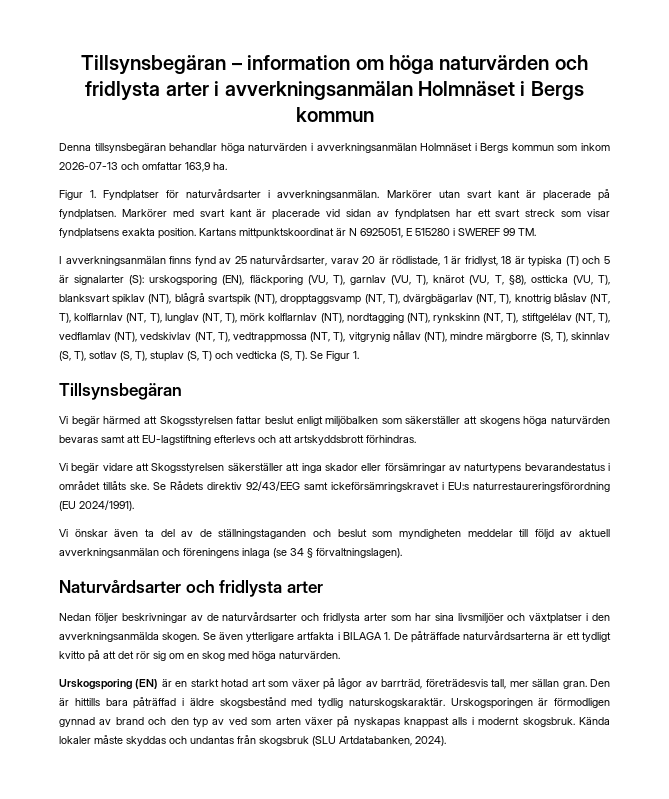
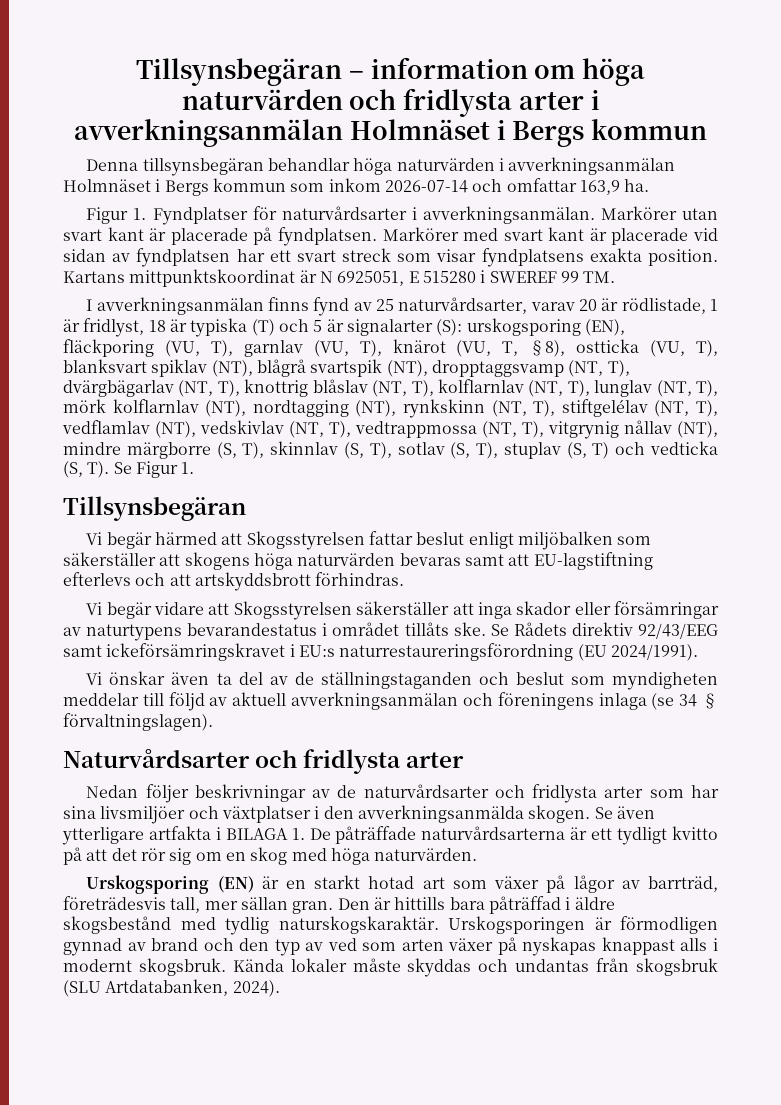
- Denna tillsynsbegäran behandlar höga naturvärden i avverkningsanmälan Holmnäset i Bergs kommun som inkom 2026-07-13 och omfattar 163,9 ha.
+ Denna tillsynsbegäran behandlar höga naturvärden i avverkningsanmälan Holmnäset i Bergs kommun som inkom 2026-07-14 och omfattar 163,9 ha.

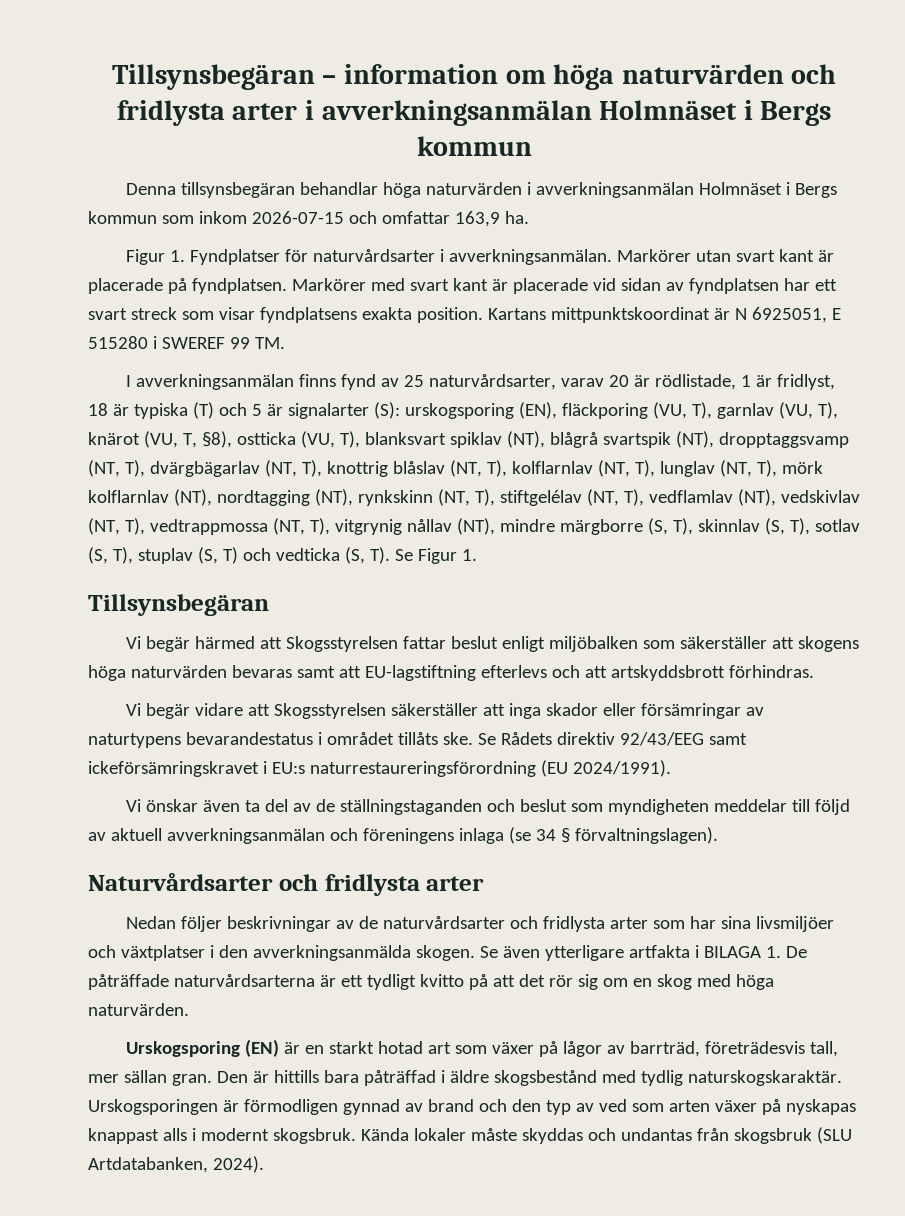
- Denna tillsynsbegäran behandlar höga naturvärden i avverkningsanmälan Holmnäset i Bergs kommun som inkom 2026-07-14 och omfattar 163,9 ha.
+ Denna tillsynsbegäran behandlar höga naturvärden i avverkningsanmälan Holmnäset i Bergs kommun som inkom 2026-07-15 och omfattar 163,9 ha.

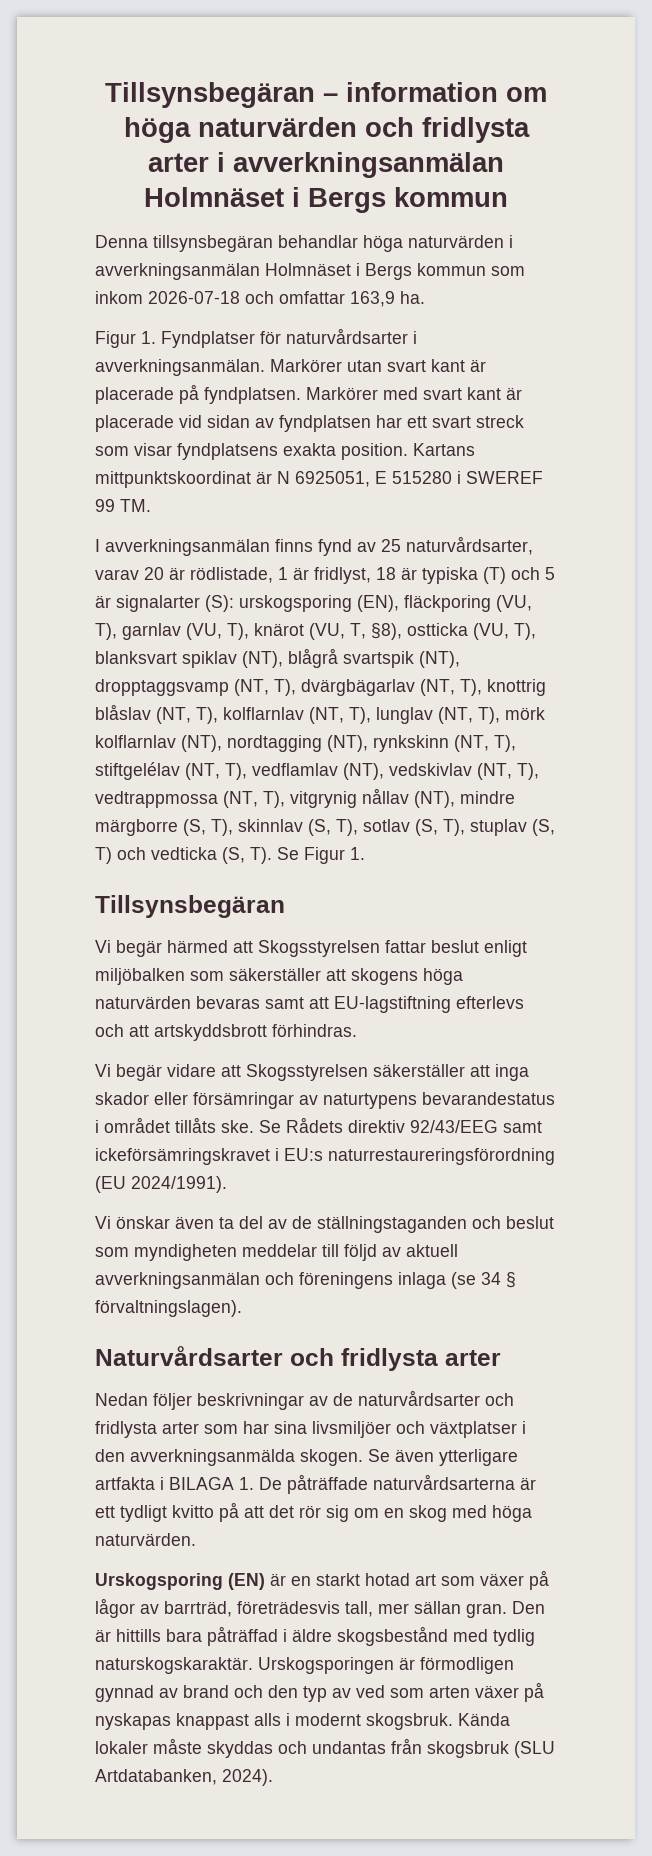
- Denna tillsynsbegäran behandlar höga naturvärden i avverkningsanmälan Holmnäset i Bergs kommun som inkom 2026-07-15 och omfattar 163,9 ha.
+ Denna tillsynsbegäran behandlar höga naturvärden i avverkningsanmälan Holmnäset i Bergs kommun som inkom 2026-07-18 och omfattar 163,9 ha.

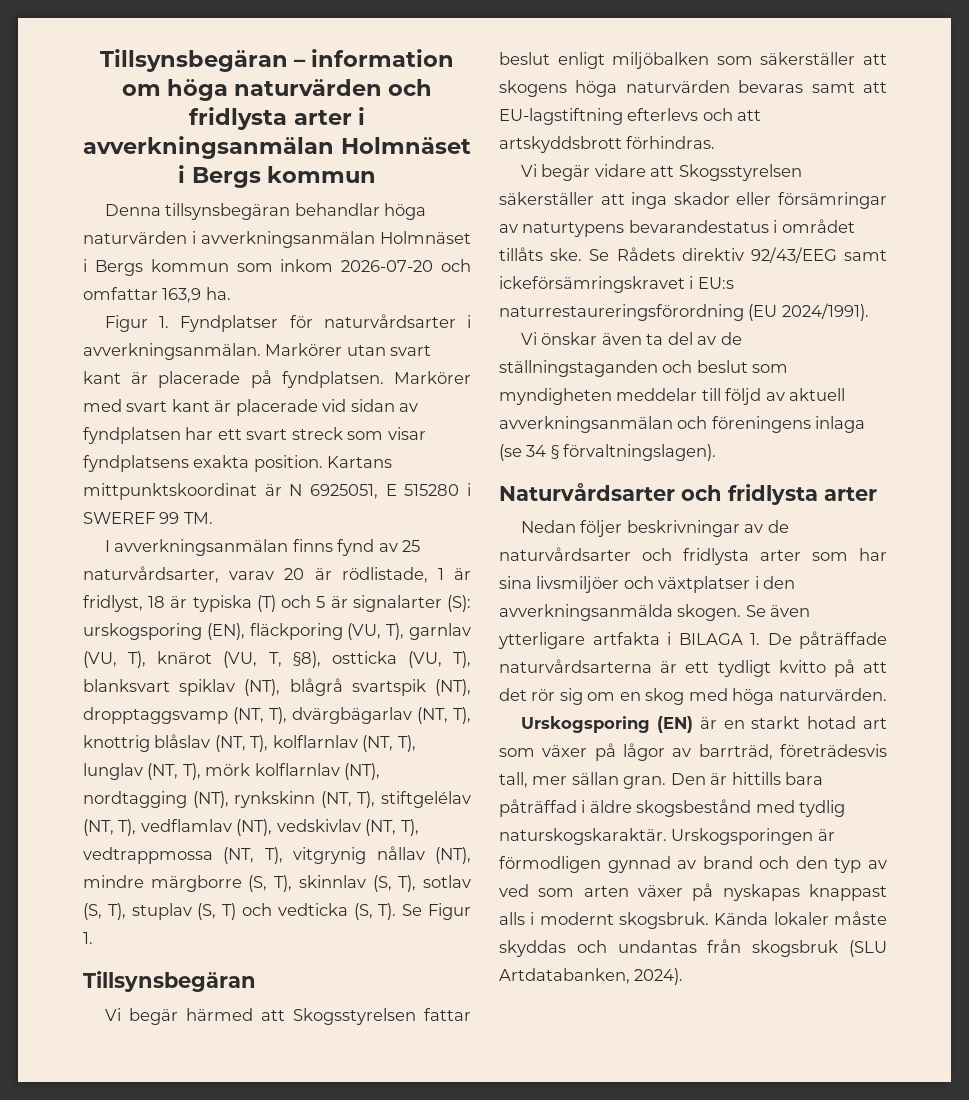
- Denna tillsynsbegäran behandlar höga naturvärden i avverkningsanmälan Holmnäset i Bergs kommun som inkom 2026-07-18 och omfattar 163,9 ha.
+ Denna tillsynsbegäran behandlar höga naturvärden i avverkningsanmälan Holmnäset i Bergs kommun som inkom 2026-07-20 och omfattar 163,9 ha.

